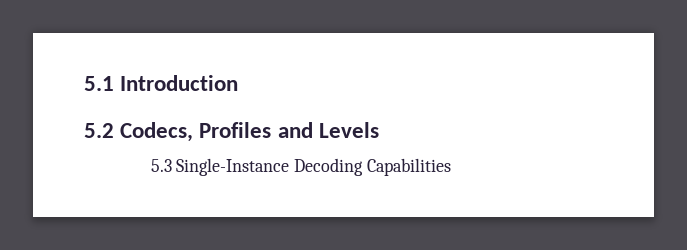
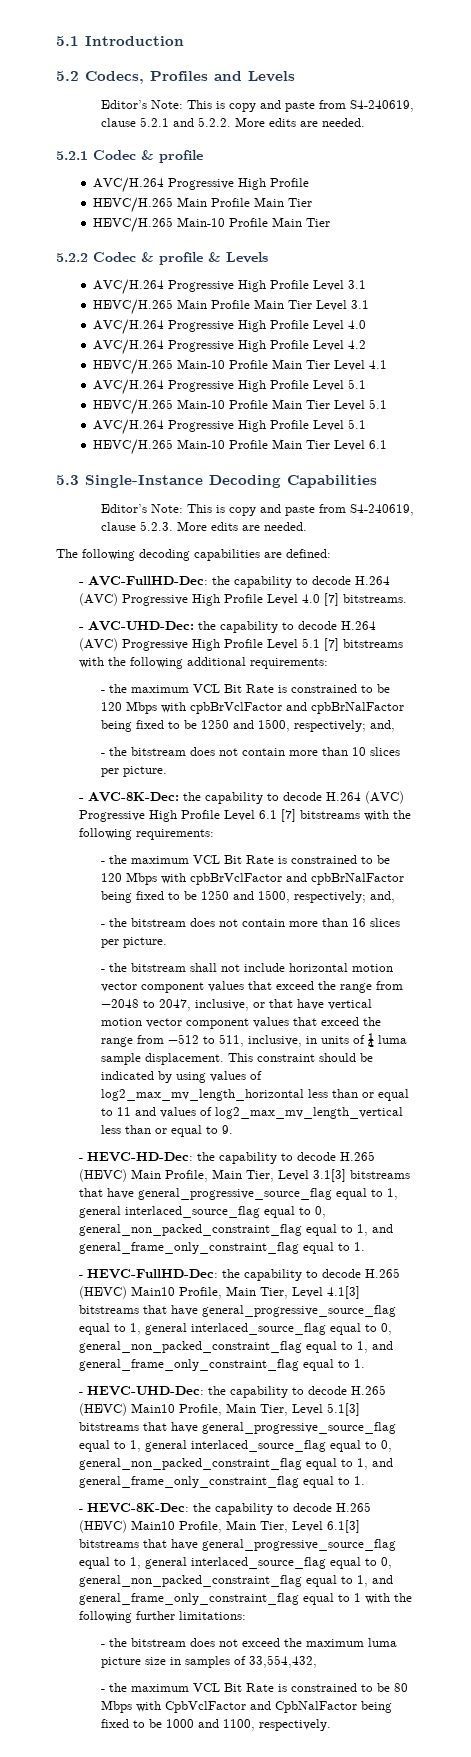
+ Editor’s Note: This is copy and paste from S4-240619, clause 5.2.1 and 5.2.2. More edits are needed.
+ 5.2.1 Codec & profile
+ AVC/H.264 Progressive High Profile
+ HEVC/H.265 Main Profile Main Tier
+ HEVC/H.265 Main-10 Profile Main Tier
+ 5.2.2 Codec & profile & Levels
+ AVC/H.264 Progressive High Profile Level 3.1
+ HEVC/H.265 Main Profile Main Tier Level 3.1
+ AVC/H.264 Progressive High Profile Level 4.0
+ AVC/H.264 Progressive High Profile Level 4.2
+ HEVC/H.265 Main-10 Profile Main Tier Level 4.1
+ AVC/H.264 Progressive High Profile Level 5.1
+ HEVC/H.265 Main-10 Profile Main Tier Level 5.1
+ AVC/H.264 Progressive High Profile Level 5.1
+ HEVC/H.265 Main-10 Profile Main Tier Level 6.1
  5.3 Single-Instance Decoding Capabilities
+ Editor’s Note: This is copy and paste from S4-240619, clause 5.2.3. More edits are needed.
+ The following decoding capabilities are defined:
+ - AVC-FullHD-Dec: the capability to decode H.264 (AVC) Progressive High Profile Level 4.0 [7] bitstreams.
+ - AVC-UHD-Dec: the capability to decode H.264 (AVC) Progressive High Profile Level 5.1 [7] bitstreams with the following additional requirements:
+ - the maximum VCL Bit Rate is constrained to be 120 Mbps with cpbBrVclFactor and cpbBrNalFactor being fixed to be 1250 and 1500, respectively; and,
+ - the bitstream does not contain more than 10 slices per picture.
+ - AVC-8K-Dec: the capability to decode H.264 (AVC) Progressive High Profile Level 6.1 [7] bitstreams with the following requirements:
+ - the maximum VCL Bit Rate is constrained to be 120 Mbps with cpbBrVclFactor and cpbBrNalFactor being fixed to be 1250 and 1500, respectively; and,
+ - the bitstream does not contain more than 16 slices per picture.
+ - the bitstream shall not include horizontal motion vector component values that exceed the range from −2048 to 2047, inclusive, or that have vertical motion vector component values that exceed the range from −512 to 511, inclusive, in units of ¼ luma sample displacement. This constraint should be indicated by using values of log2_max_mv_length_horizontal less than or equal to 11 and values of log2_max_mv_length_vertical less than or equal to 9.
+ - HEVC-HD-Dec: the capability to decode H.265 (HEVC) Main Profile, Main Tier, Level 3.1[3] bitstreams that have general_progressive_source_flag equal to 1, general interlaced_source_flag equal to 0, general_non_packed_constraint_flag equal to 1, and general_frame_only_constraint_flag equal to 1.
+ - HEVC-FullHD-Dec: the capability to decode H.265 (HEVC) Main10 Profile, Main Tier, Level 4.1[3] bitstreams that have general_progressive_source_flag equal to 1, general interlaced_source_flag equal to 0, general_non_packed_constraint_flag equal to 1, and general_frame_only_constraint_flag equal to 1.
+ - HEVC-UHD-Dec: the capability to decode H.265 (HEVC) Main10 Profile, Main Tier, Level 5.1[3] bitstreams that have general_progressive_source_flag equal to 1, general interlaced_source_flag equal to 0, general_non_packed_constraint_flag equal to 1, and general_frame_only_constraint_flag equal to 1.
+ - HEVC-8K-Dec: the capability to decode H.265 (HEVC) Main10 Profile, Main Tier, Level 6.1[3] bitstreams that have general_progressive_source_flag equal to 1, general interlaced_source_flag equal to 0, general_non_packed_constraint_flag equal to 1, and general_frame_only_constraint_flag equal to 1 with the following further limitations:
+ - the bitstream does not exceed the maximum luma picture size in samples of 33,554,432,
+ - the maximum VCL Bit Rate is constrained to be 80 Mbps with CpbVclFactor and CpbNalFactor being fixed to be 1000 and 1100, respectively.

